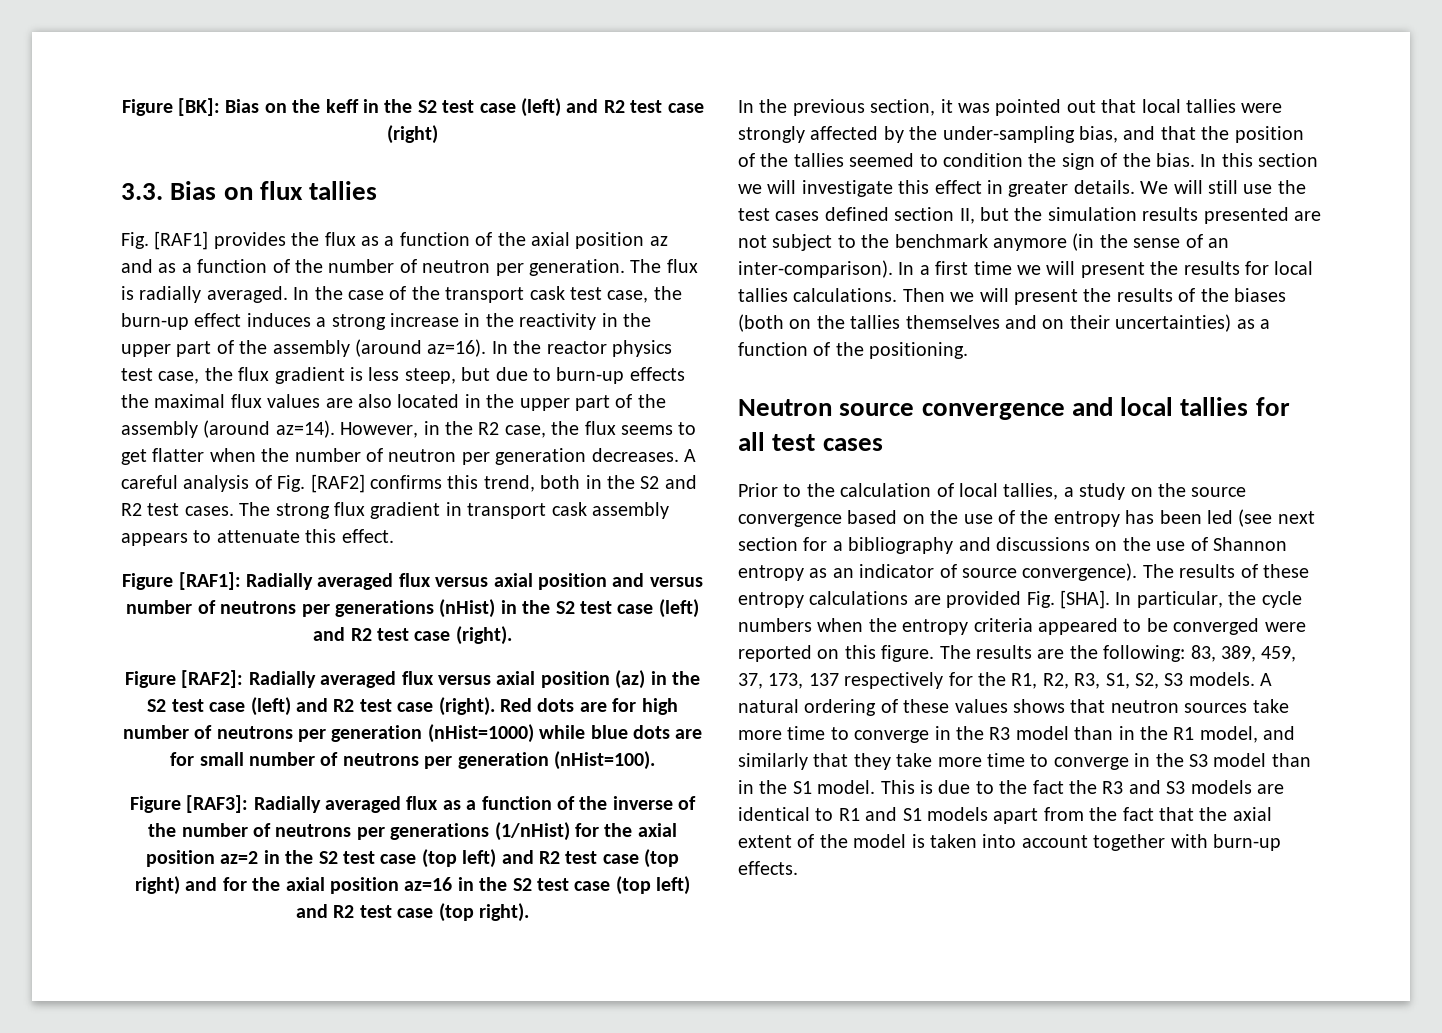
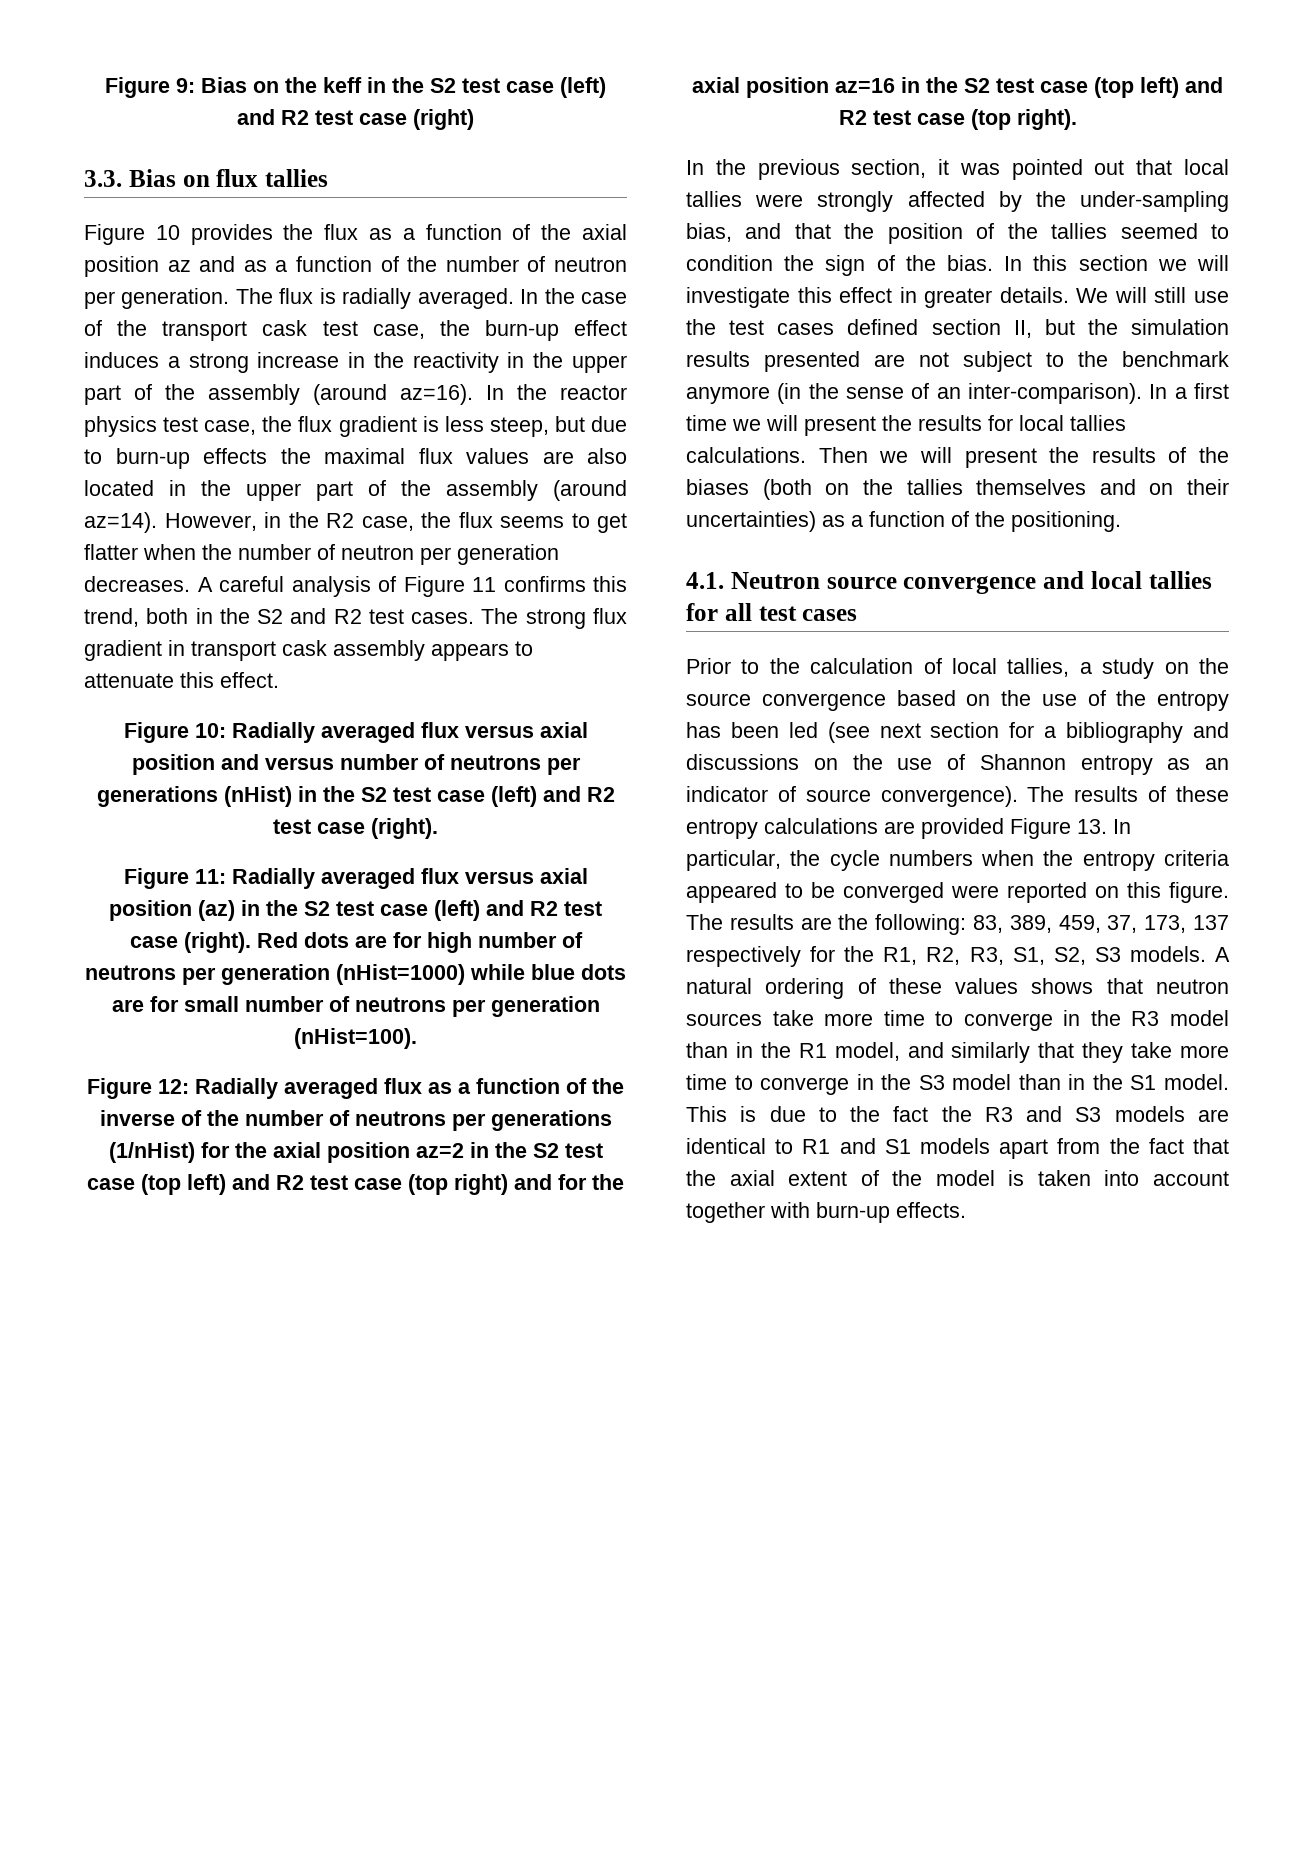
- Figure [BK]: Bias on the keff in the S2 test case (left) and R2 test case (right)
+ Figure 9: Bias on the keff in the S2 test case (left) and R2 test case (right)
- Fig. [RAF1] provides the flux as a function of the axial position az and as a function of the number of neutron per generation.
+ Figure 10 provides the flux as a function of the axial position az and as a function of the number of neutron per generation.
- A careful analysis of Fig. [RAF2] confirms this trend, both in the S2 and R2 test cases.
+ A careful analysis of Figure 11 confirms this trend, both in the S2 and R2 test cases.
- Figure [RAF1]: Radially averaged flux versus axial position and versus number of neutrons per generations (nHist) in the S2 test case (left) and R2 test case (right).
+ Figure 10: Radially averaged flux versus axial position and versus number of neutrons per generations (nHist) in the S2 test case (left) and R2 test case (right).
- Figure [RAF2]: Radially averaged flux versus axial position (az) in the S2 test case (left) and R2 test case (right).
+ Figure 11: Radially averaged flux versus axial position (az) in the S2 test case (left) and R2 test case (right).
- Figure [RAF3]: Radially averaged flux as a function of the inverse of the number of neutrons per generations (1/nHist) for the axial position az=2 in the S2 test case (top left) and R2 test case (top right) and for the axial position az=16 in the S2 test case (top left) and R2 test case (top right).
+ Figure 12: Radially averaged flux as a function of the inverse of the number of neutrons per generations (1/nHist) for the axial position az=2 in the S2 test case (top left) and R2 test case (top right) and for the axial position az=16 in the S2 test case (top left) and R2 test case (top right).
- Neutron source convergence and local tallies for all test cases
+ 4.1. Neutron source convergence and local tallies for all test cases
- The results of these entropy calculations are provided Fig. [SHA]. In particular, the cycle numbers when the entropy criteria appeared to be converged were reported on this figure.
+ The results of these entropy calculations are provided Figure 13. In particular, the cycle numbers when the entropy criteria appeared to be converged were reported on this figure.

